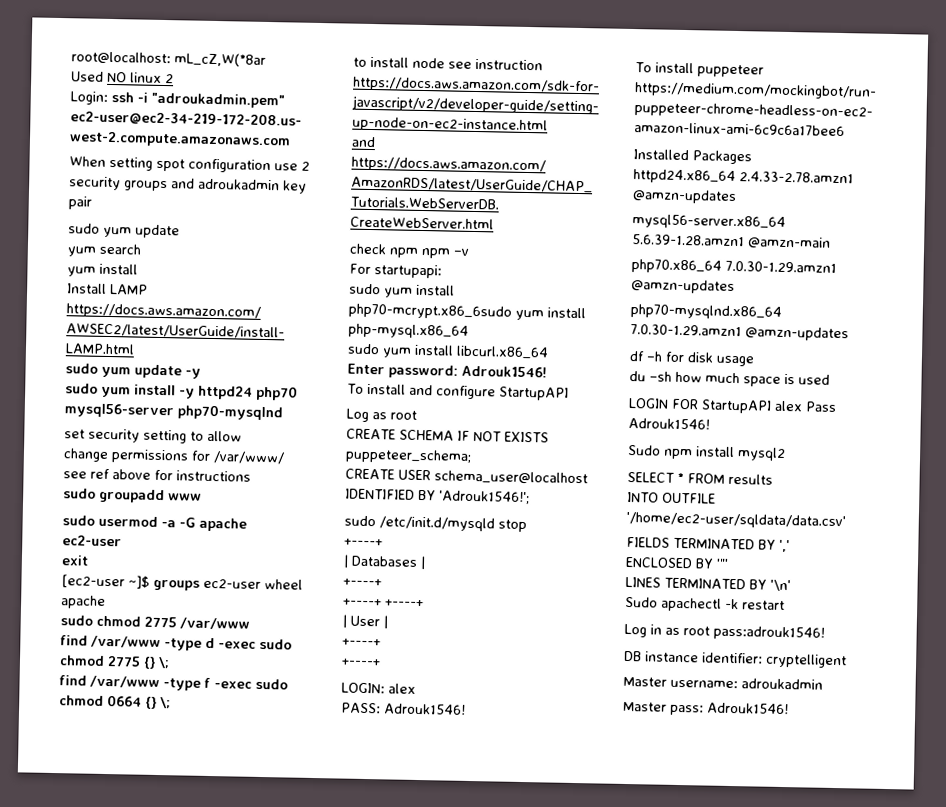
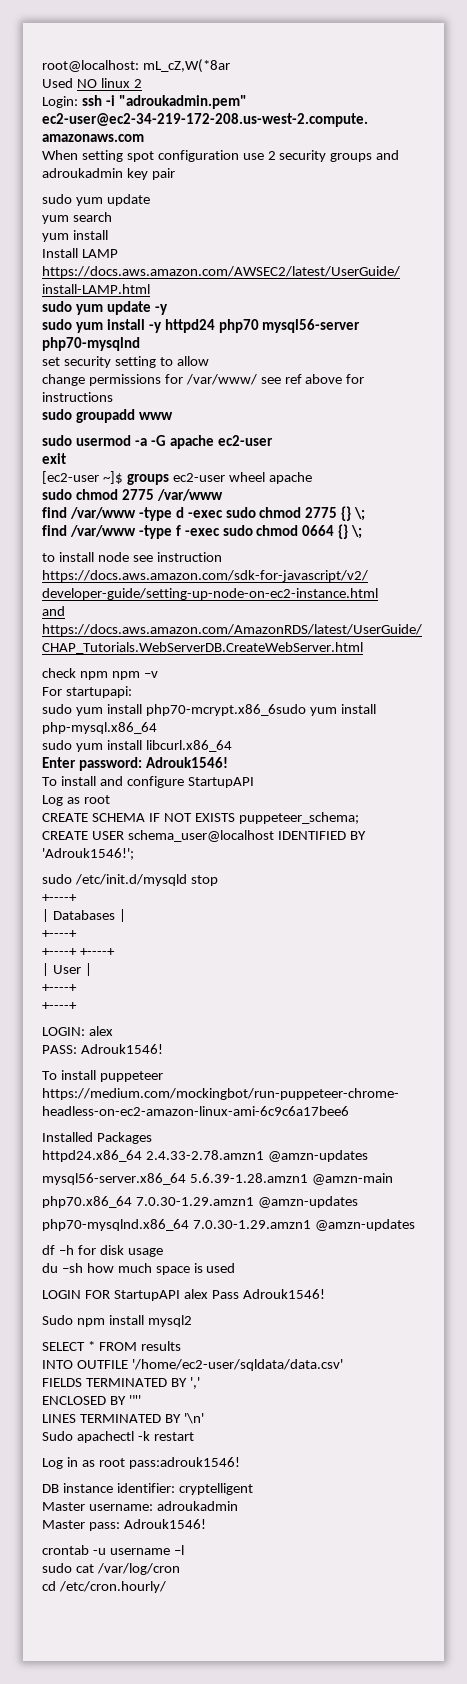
+ crontab -u username –l
+ sudo cat /var/log/cron
+ cd /etc/cron.hourly/

